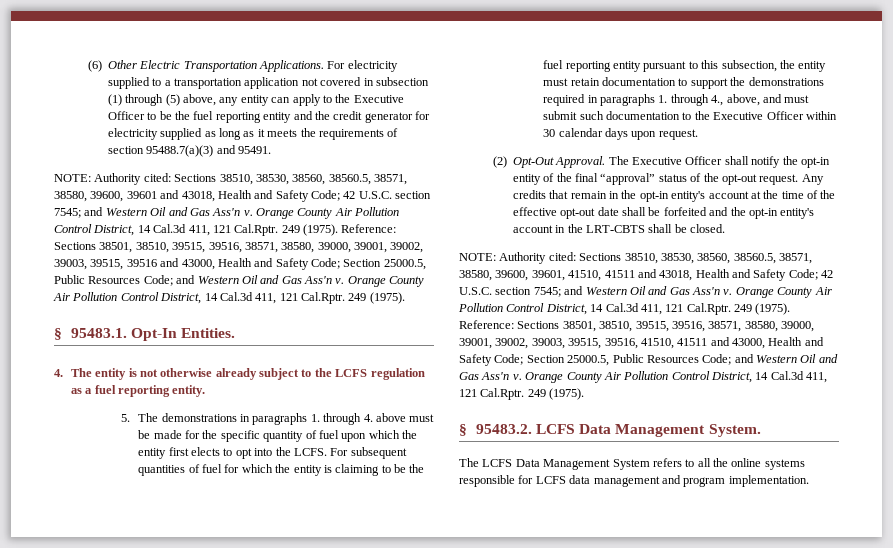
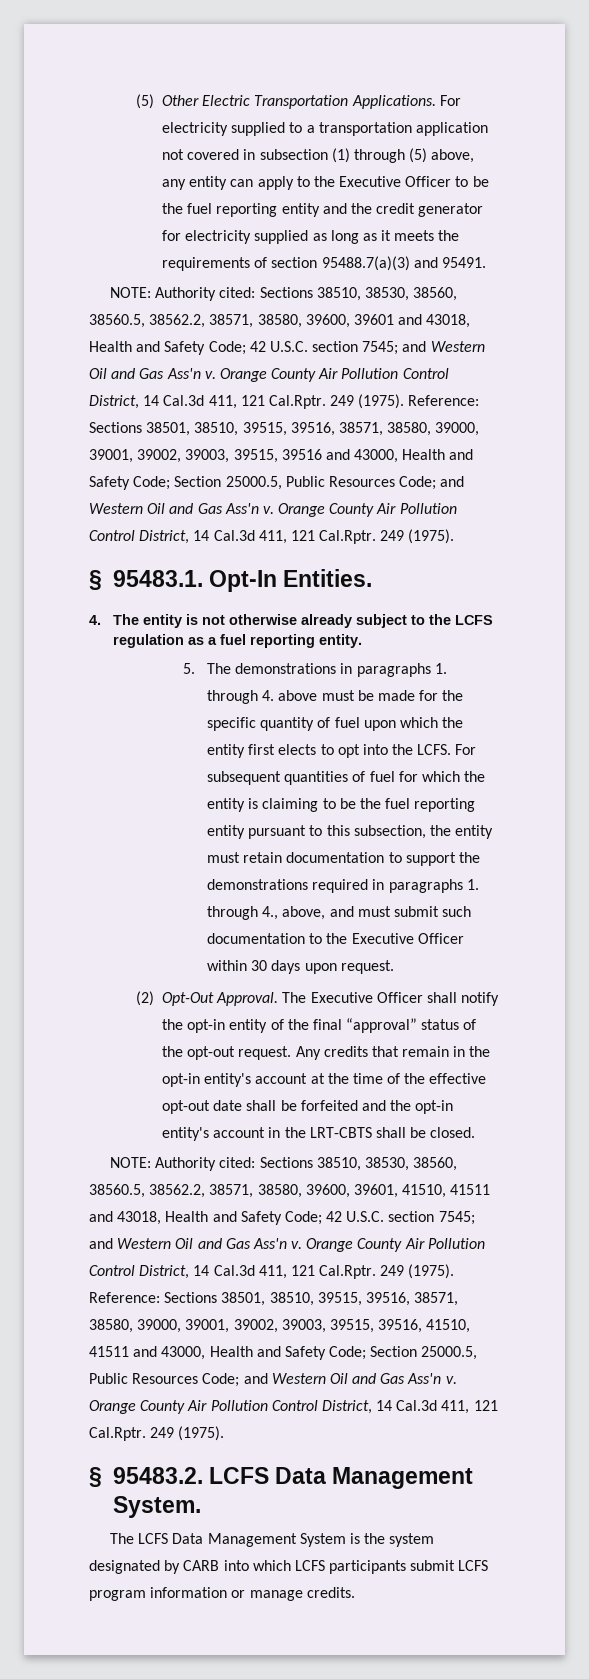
- (6) Other Electric Transportation Applications.
+ (5) Other Electric Transportation Applications.
- NOTE: Authority cited: Sections 38510, 38530, 38560, 38560.5, 38571, 38580, 39600, 39601 and 43018, Health and Safety Code; 42 U.S.C. section 7545; and Western Oil and Gas Ass'n v.
+ NOTE: Authority cited: Sections 38510, 38530, 38560, 38560.5, 38562.2, 38571, 38580, 39600, 39601 and 43018, Health and Safety Code; 42 U.S.C. section 7545; and Western Oil and Gas Ass'n v.
- For subsequent quantities of fuel for which the entity is claiming to be the fuel reporting entity pursuant to this subsection, the entity must retain documentation to support the demonstrations required in paragraphs 1. through 4., above, and must submit such documentation to the Executive Officer within 30 calendar days upon request.
+ For subsequent quantities of fuel for which the entity is claiming to be the fuel reporting entity pursuant to this subsection, the entity must retain documentation to support the demonstrations required in paragraphs 1. through 4., above, and must submit such documentation to the Executive Officer within 30 days upon request.
- NOTE: Authority cited: Sections 38510, 38530, 38560, 38560.5, 38571, 38580, 39600, 39601, 41510, 41511 and 43018, Health and Safety Code; 42 U.S.C. section 7545; and Western Oil and Gas Ass'n v.
+ NOTE: Authority cited: Sections 38510, 38530, 38560, 38560.5, 38562.2, 38571, 38580, 39600, 39601, 41510, 41511 and 43018, Health and Safety Code; 42 U.S.C. section 7545; and Western Oil and Gas Ass'n v.
- The LCFS Data Management System refers to all the online systems responsible for LCFS data management and program implementation.
+ The LCFS Data Management System is the system designated by CARB into which LCFS participants submit LCFS program information or manage credits.

